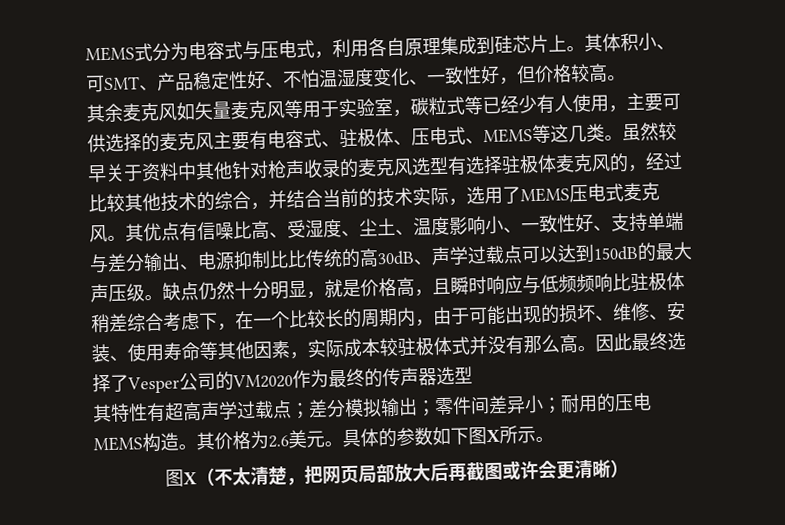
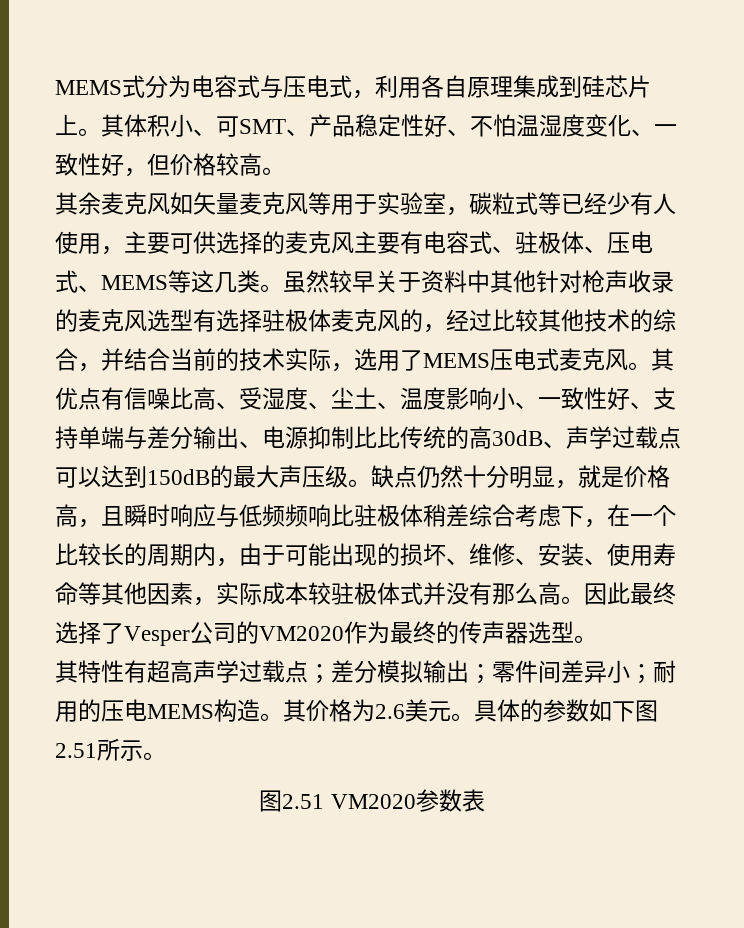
- 因此最终选择了Vesper公司的VM2020作为最终的传声器选型
+ 因此最终选择了Vesper公司的VM2020作为最终的传声器选型。
- 具体的参数如下图X所示。
+ 具体的参数如下图2.51所示。
- 图X（不太清楚，把网页局部放大后再截图或许会更清晰）
+ 图2.51 VM2020参数表

